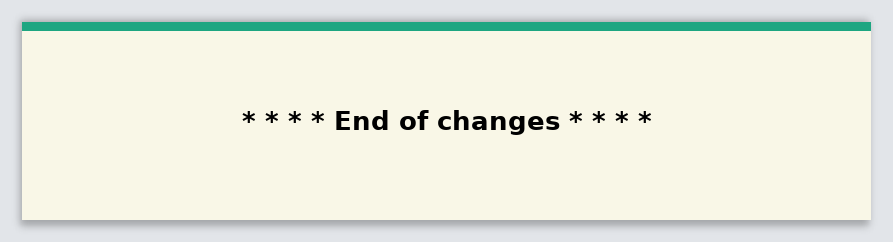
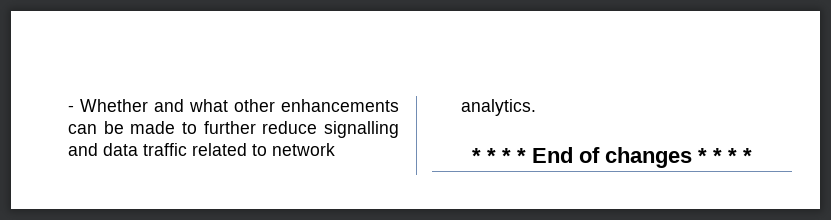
+ - Whether and what other enhancements can be made to further reduce signalling and data traffic related to network analytics.

